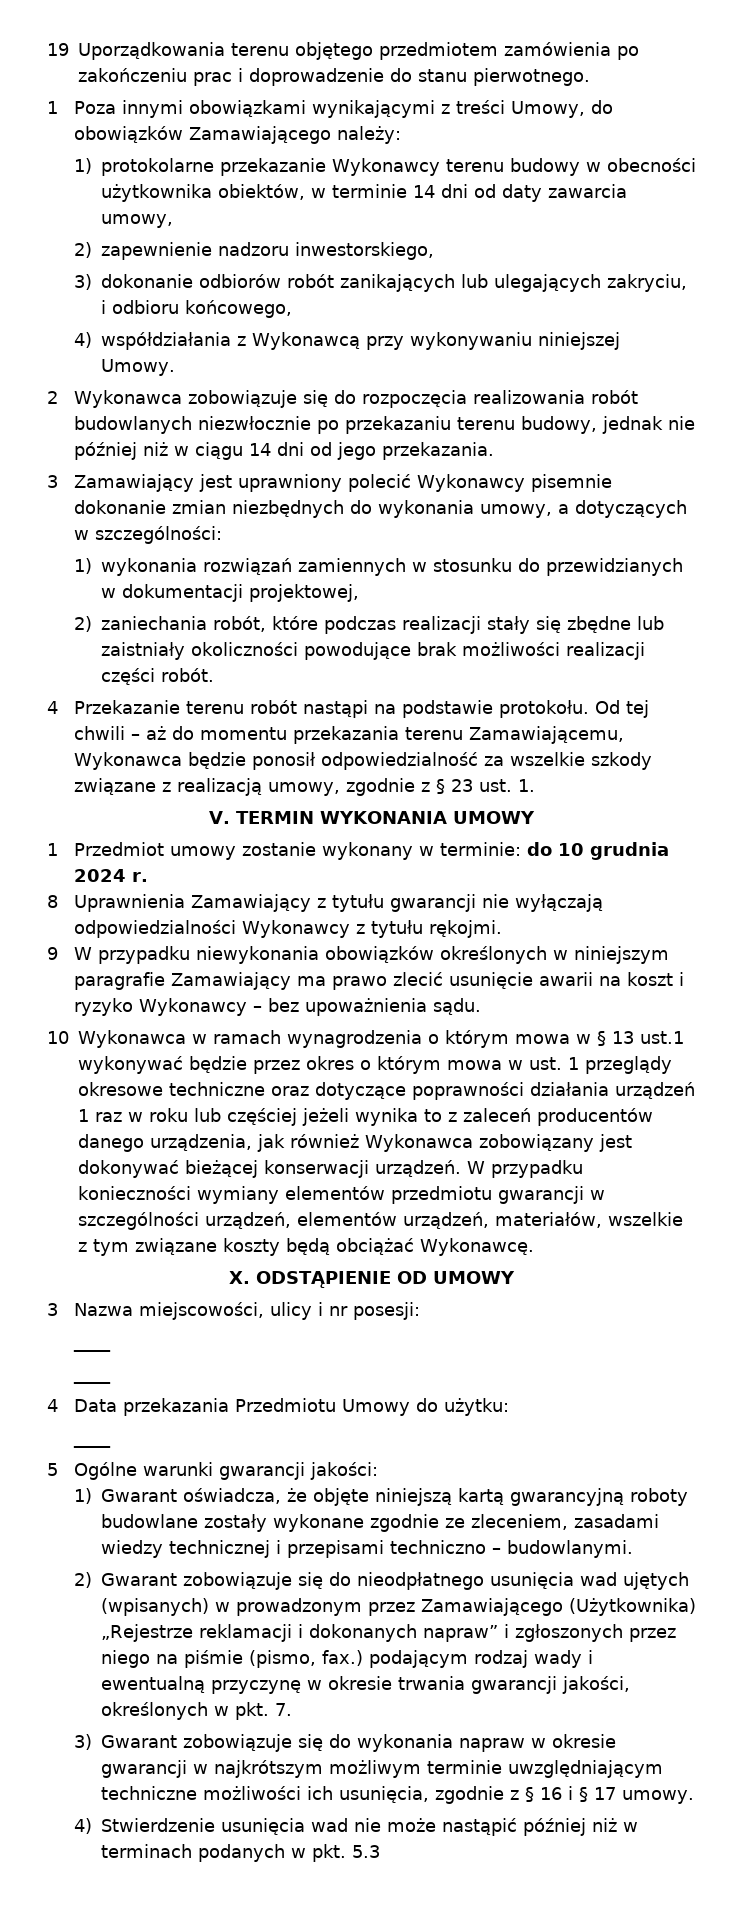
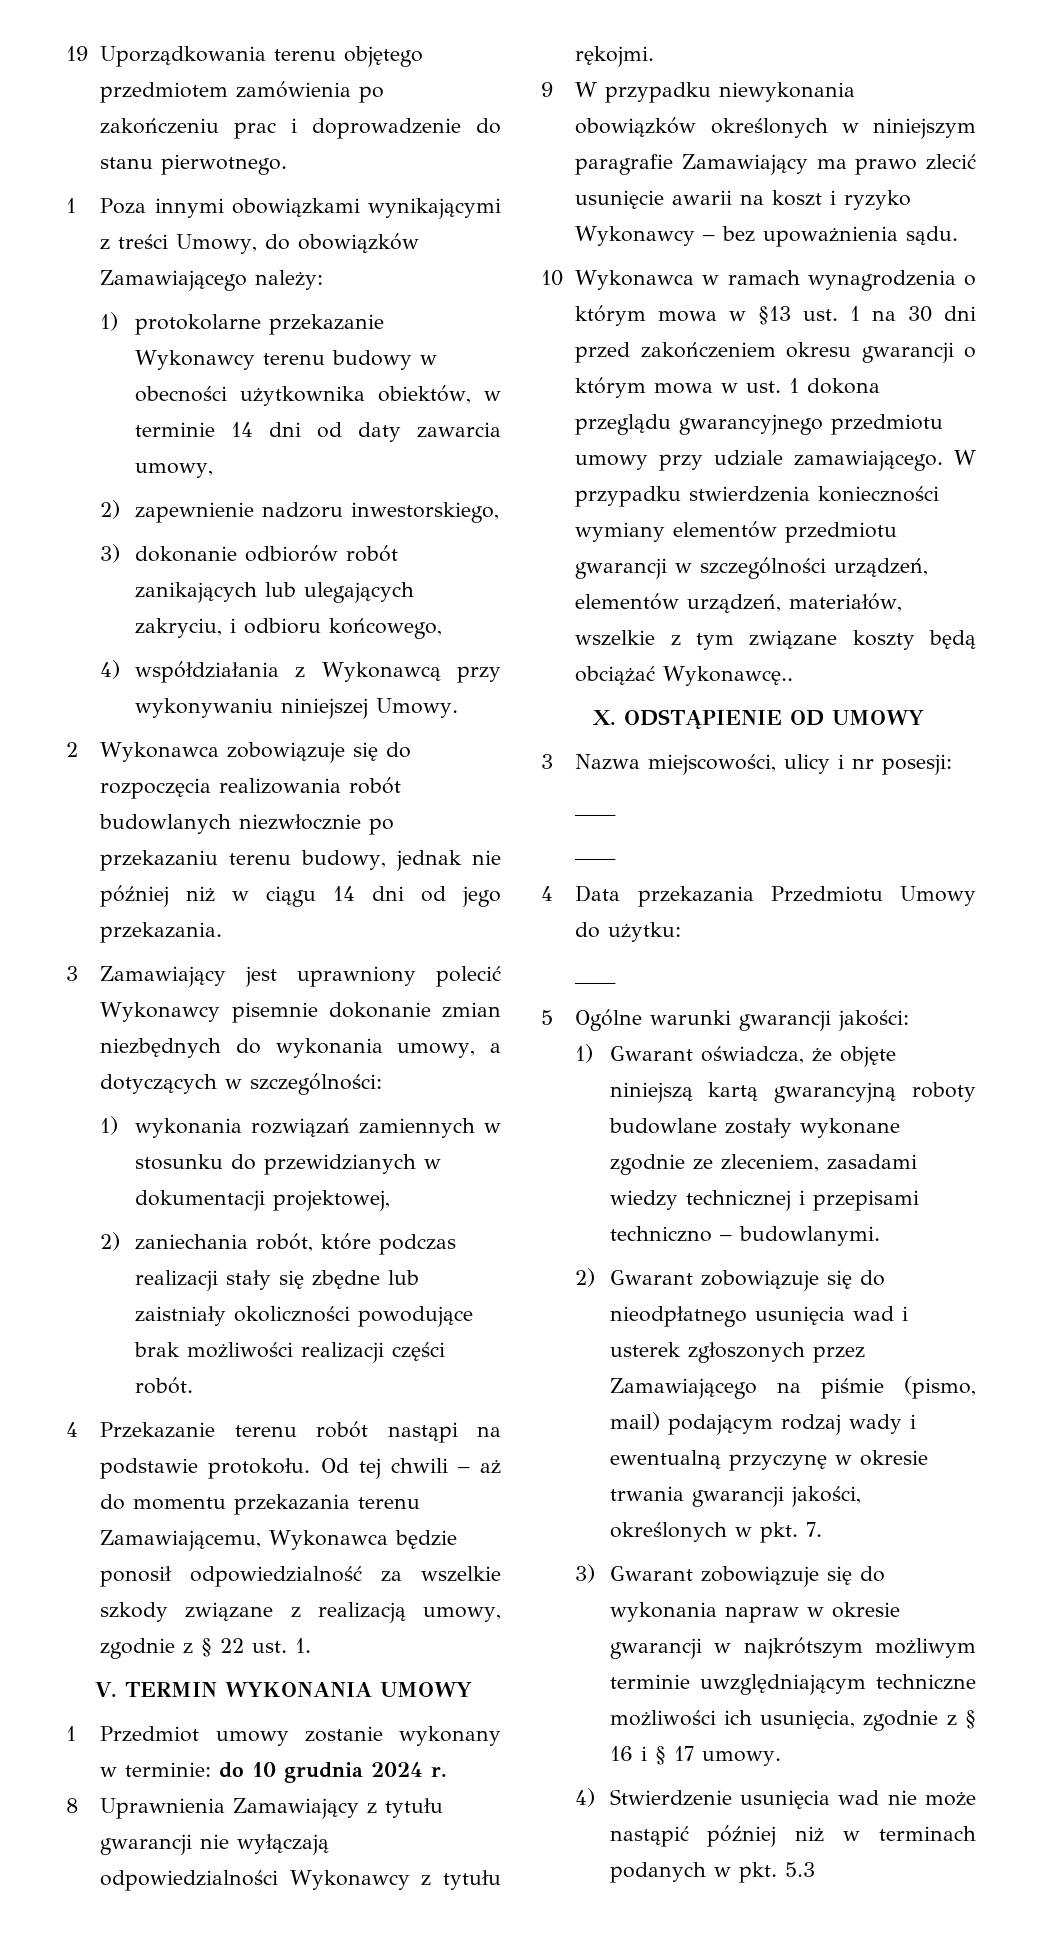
- Od tej chwili – aż do momentu przekazania terenu Zamawiającemu, Wykonawca będzie ponosił odpowiedzialność za wszelkie szkody związane z realizacją umowy, zgodnie z § 23 ust. 1.
+ Od tej chwili – aż do momentu przekazania terenu Zamawiającemu, Wykonawca będzie ponosił odpowiedzialność za wszelkie szkody związane z realizacją umowy, zgodnie z § 22 ust. 1.
- 10 Wykonawca w ramach wynagrodzenia o którym mowa w § 13 ust.1 wykonywać będzie przez okres o którym mowa w ust. 1 przeglądy okresowe techniczne oraz dotyczące poprawności działania urządzeń 1 raz w roku lub częściej jeżeli wynika to z zaleceń producentów danego urządzenia, jak również Wykonawca zobowiązany jest dokonywać bieżącej konserwacji urządzeń. W przypadku konieczności wymiany elementów przedmiotu gwarancji w szczególności urządzeń, elementów urządzeń, materiałów, wszelkie z tym związane koszty będą obciążać Wykonawcę.
+ 10 Wykonawca w ramach wynagrodzenia o którym mowa w §13 ust. 1 na 30 dni przed zakończeniem okresu gwarancji o którym mowa w ust. 1 dokona przeglądu gwarancyjnego przedmiotu umowy przy udziale zamawiającego. W przypadku stwierdzenia konieczności wymiany elementów przedmiotu gwarancji w szczególności urządzeń, elementów urządzeń, materiałów, wszelkie z tym związane koszty będą obciążać Wykonawcę..
- 2) Gwarant zobowiązuje się do nieodpłatnego usunięcia wad ujętych (wpisanych) w prowadzonym przez Zamawiającego (Użytkownika) „Rejestrze reklamacji i dokonanych napraw” i zgłoszonych przez niego na piśmie (pismo, fax.) podającym rodzaj wady i ewentualną przyczynę w okresie trwania gwarancji jakości, określonych w pkt. 7.
+ 2) Gwarant zobowiązuje się do nieodpłatnego usunięcia wad i usterek zgłoszonych przez Zamawiającego na piśmie (pismo, mail) podającym rodzaj wady i ewentualną przyczynę w okresie trwania gwarancji jakości, określonych w pkt. 7.

